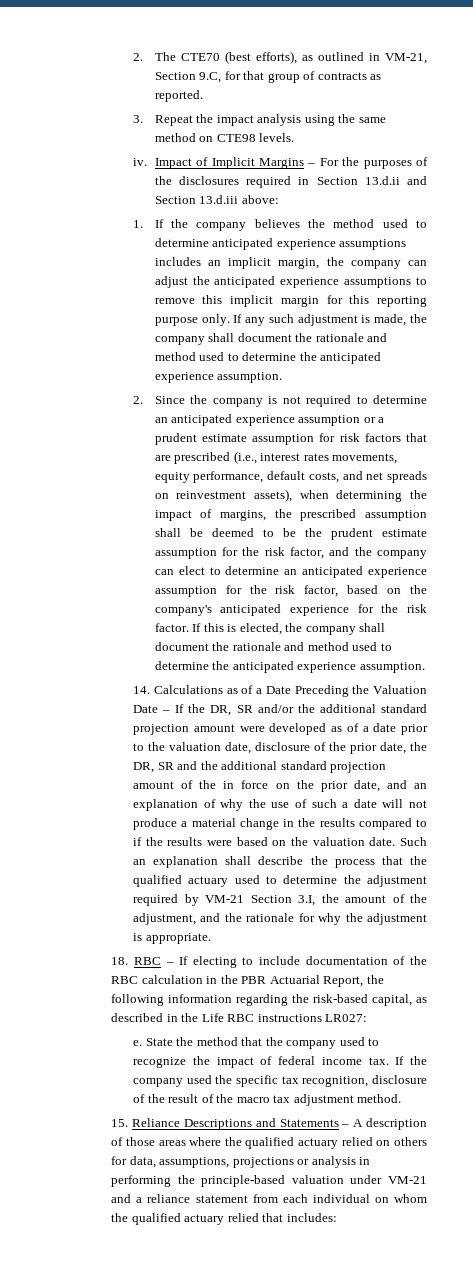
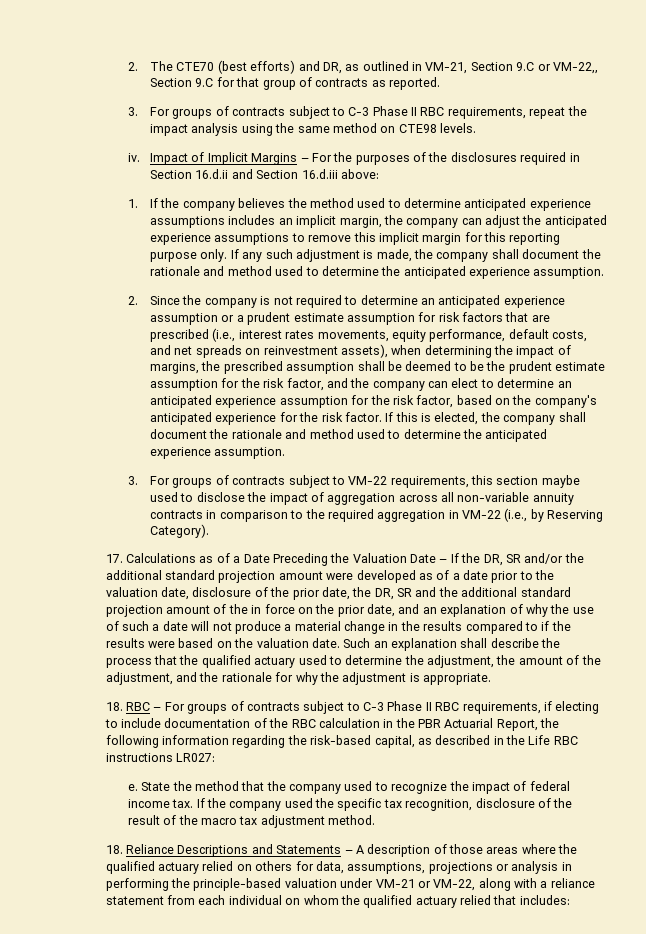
- 2. The CTE70 (best efforts), as outlined in VM-21, Section 9.C, for that group of contracts as reported.
+ 2. The CTE70 (best efforts) and DR, as outlined in VM-21, Section 9.C or VM-22,, Section 9.C for that group of contracts as reported.
- 3. Repeat the impact analysis using the same method on CTE98 levels.
+ 3. For groups of contracts subject to C-3 Phase II RBC requirements, repeat the impact analysis using the same method on CTE98 levels.
- Impact of Implicit Margins – For the purposes of the disclosures required in Section 13.d.ii and Section 13.d.iii above:
+ Impact of Implicit Margins – For the purposes of the disclosures required in Section 16.d.ii and Section 16.d.iii above:
- 14. Calculations as of a Date Preceding the Valuation Date – If the DR, SR and/or the additional standard projection amount were developed as of a date prior to the valuation date, disclosure of the prior date, the DR, SR and the additional standard projection amount of the in force on the prior date, and an explanation of why the use of such a date will not produce a material change in the results compared to if the results were based on the valuation date.
+ 3. For groups of contracts subject to VM-22 requirements, this section maybe used to disclose the impact of aggregation across all non-variable annuity contracts in comparison to the required aggregation in VM-22 (i.e., by Reserving Category).
+ 17. Calculations as of a Date Preceding the Valuation Date – If the DR, SR and/or the additional standard projection amount were developed as of a date prior to the valuation date, disclosure of the prior date, the DR, SR and the additional standard projection amount of the in force on the prior date, and an explanation of why the use of such a date will not produce a material change in the results compared to if the results were based on the valuation date.
- Such an explanation shall describe the process that the qualified actuary used to determine the adjustment required by VM-21 Section 3.I, the amount of the adjustment, and the rationale for why the adjustment is appropriate.
+ Such an explanation shall describe the process that the qualified actuary used to determine the adjustment, the amount of the adjustment, and the rationale for why the adjustment is appropriate.
- 18. RBC – If electing to include documentation of the RBC calculation in the PBR Actuarial Report, the following information regarding the risk-based capital, as described in the Life RBC instructions LR027:
+ 18. RBC – For groups of contracts subject to C-3 Phase II RBC requirements, if electing to include documentation of the RBC calculation in the PBR Actuarial Report, the following information regarding the risk-based capital, as described in the Life RBC instructions LR027:
- 15. Reliance Descriptions and Statements – A description of those areas where the qualified actuary relied on others for data, assumptions, projections or analysis in performing the principle-based valuation under VM-21 and a reliance statement from each individual on whom the qualified actuary relied that includes:
+ 18. Reliance Descriptions and Statements – A description of those areas where the qualified actuary relied on others for data, assumptions, projections or analysis in performing the principle-based valuation under VM-21 or VM-22, along with a reliance statement from each individual on whom the qualified actuary relied that includes:

